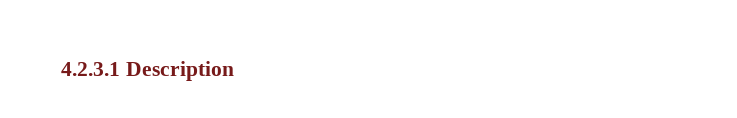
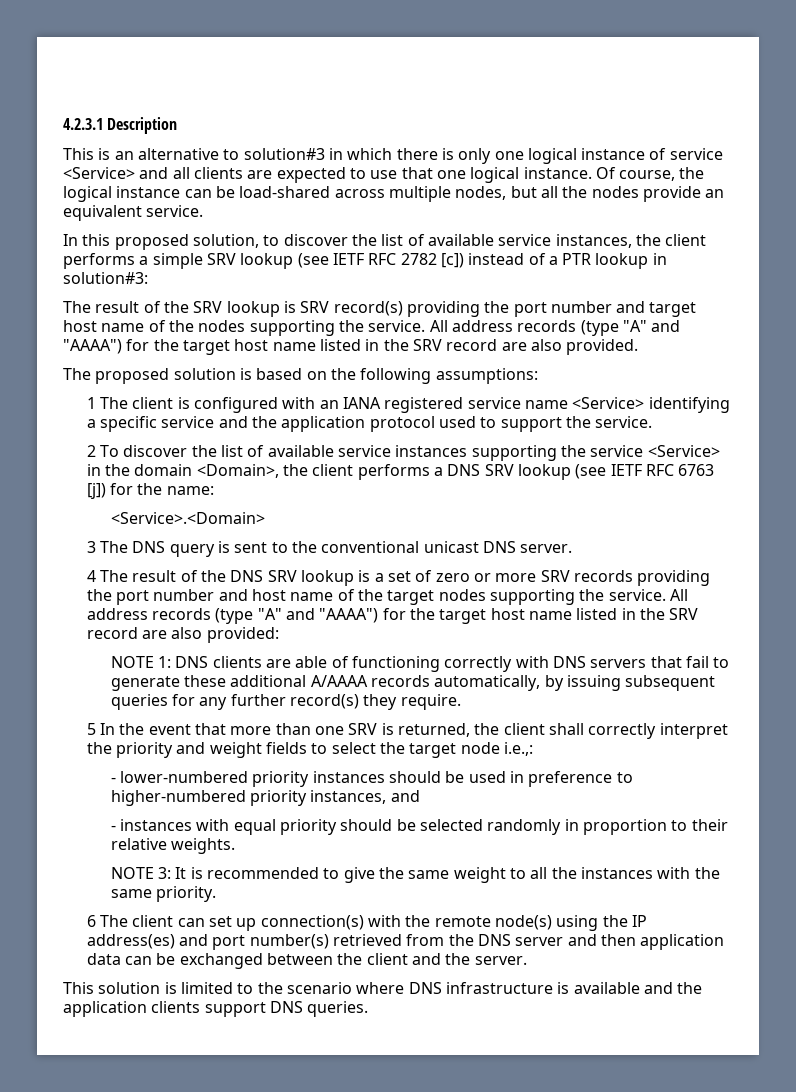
+ This is an alternative to solution#3 in which there is only one logical instance of service <Service> and all clients are expected to use that one logical instance. Of course, the logical instance can be load-shared across multiple nodes, but all the nodes provide an equivalent service.
+ In this proposed solution, to discover the list of available service instances, the client performs a simple SRV lookup (see IETF RFC 2782 [c]) instead of a PTR lookup in solution#3:
+ The result of the SRV lookup is SRV record(s) providing the port number and target host name of the nodes supporting the service. All address records (type "A" and "AAAA") for the target host name listed in the SRV record are also provided.
+ The proposed solution is based on the following assumptions:
+ 1 The client is configured with an IANA registered service name <Service> identifying a specific service and the application protocol used to support the service.
+ 2 To discover the list of available service instances supporting the service <Service> in the domain <Domain>, the client performs a DNS SRV lookup (see IETF RFC 6763 [j]) for the name:
+ <Service>.<Domain>
+ 3 The DNS query is sent to the conventional unicast DNS server.
+ 4 The result of the DNS SRV lookup is a set of zero or more SRV records providing the port number and host name of the target nodes supporting the service. All address records (type "A" and "AAAA") for the target host name listed in the SRV record are also provided:
+ NOTE 1: DNS clients are able of functioning correctly with DNS servers that fail to generate these additional A/AAAA records automatically, by issuing subsequent queries for any further record(s) they require.
+ 5 In the event that more than one SRV is returned, the client shall correctly interpret the priority and weight fields to select the target node i.e.,:
+ - lower-numbered priority instances should be used in preference to higher-numbered priority instances, and
+ - instances with equal priority should be selected randomly in proportion to their relative weights.
+ NOTE 3: It is recommended to give the same weight to all the instances with the same priority.
+ 6 The client can set up connection(s) with the remote node(s) using the IP address(es) and port number(s) retrieved from the DNS server and then application data can be exchanged between the client and the server.
+ This solution is limited to the scenario where DNS infrastructure is available and the application clients support DNS queries.

